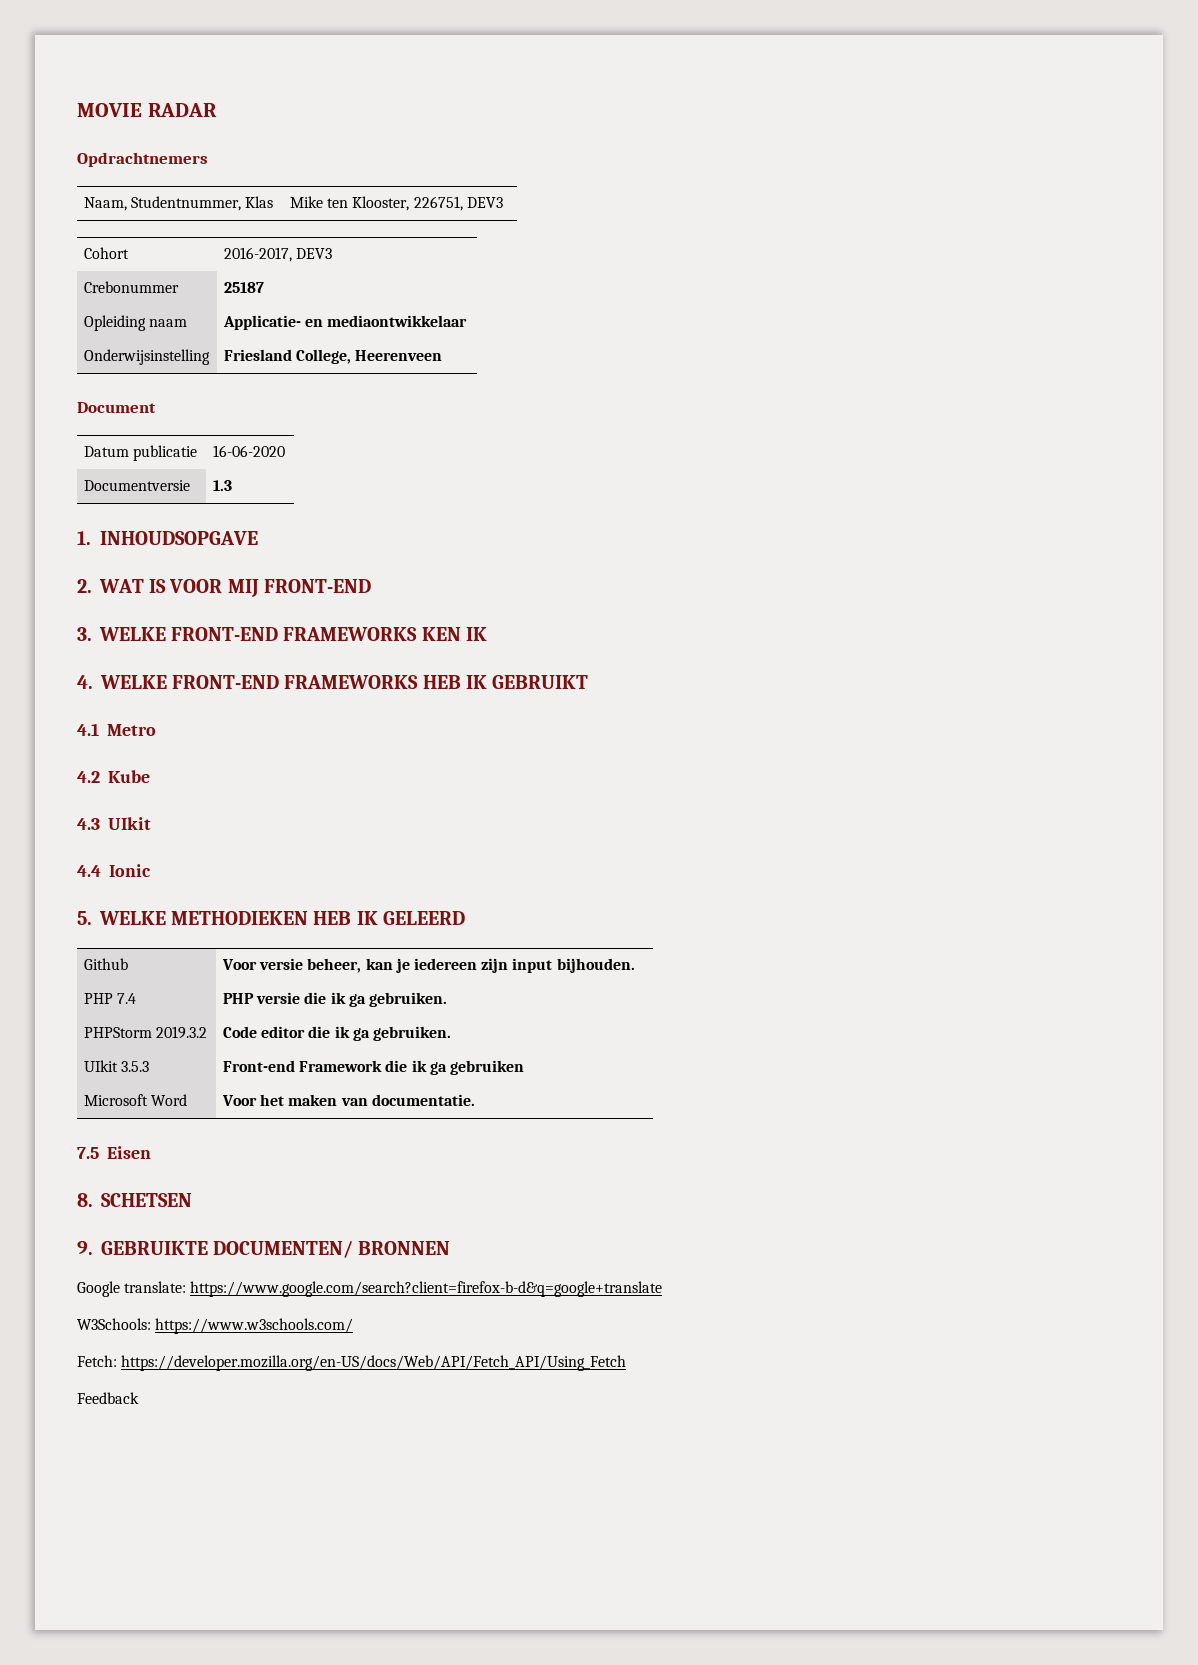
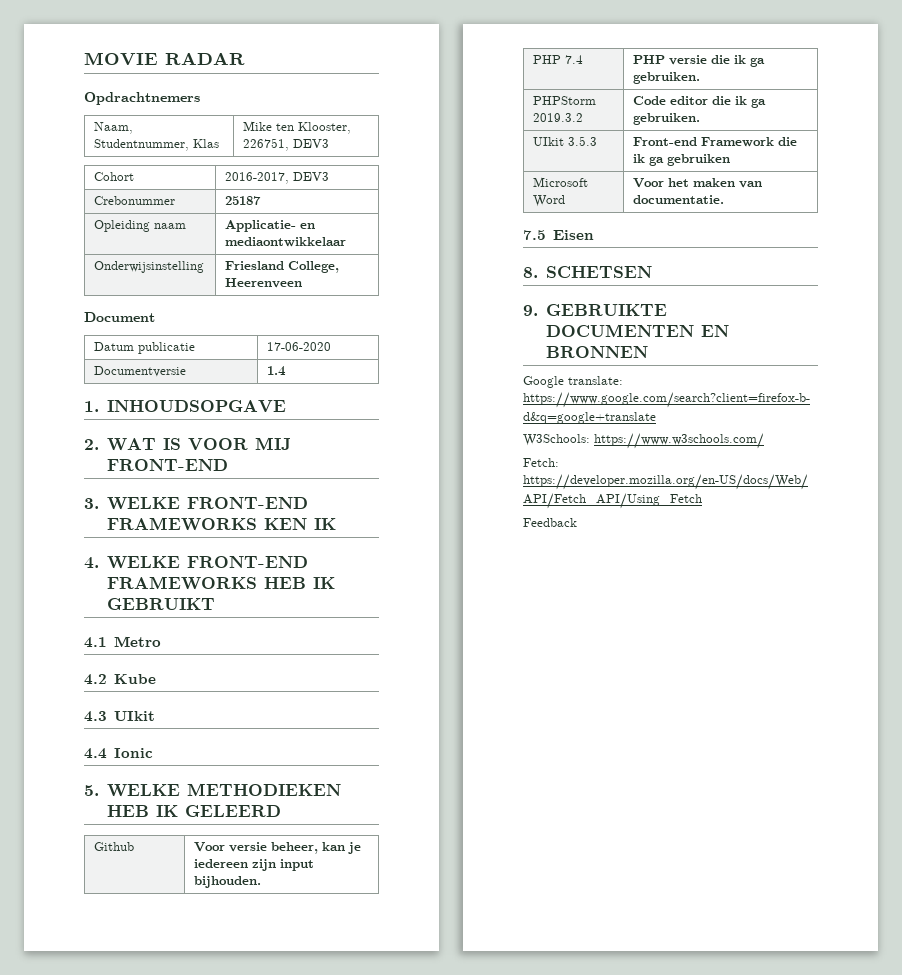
- Datum publicatie | 16-06-2020
+ Datum publicatie | 17-06-2020
- Documentversie | 1.3
+ Documentversie | 1.4
- 9. GEBRUIKTE DOCUMENTEN/ BRONNEN
+ 9. GEBRUIKTE DOCUMENTEN EN BRONNEN

